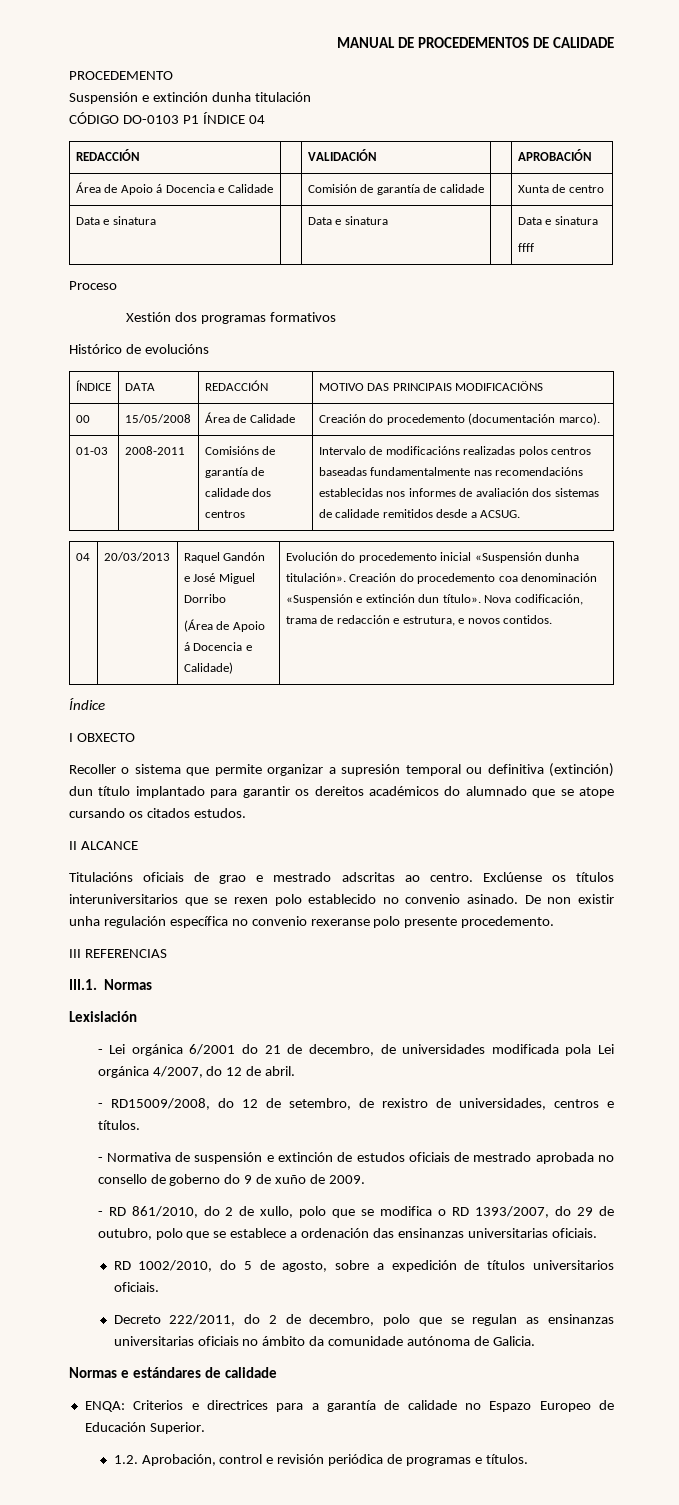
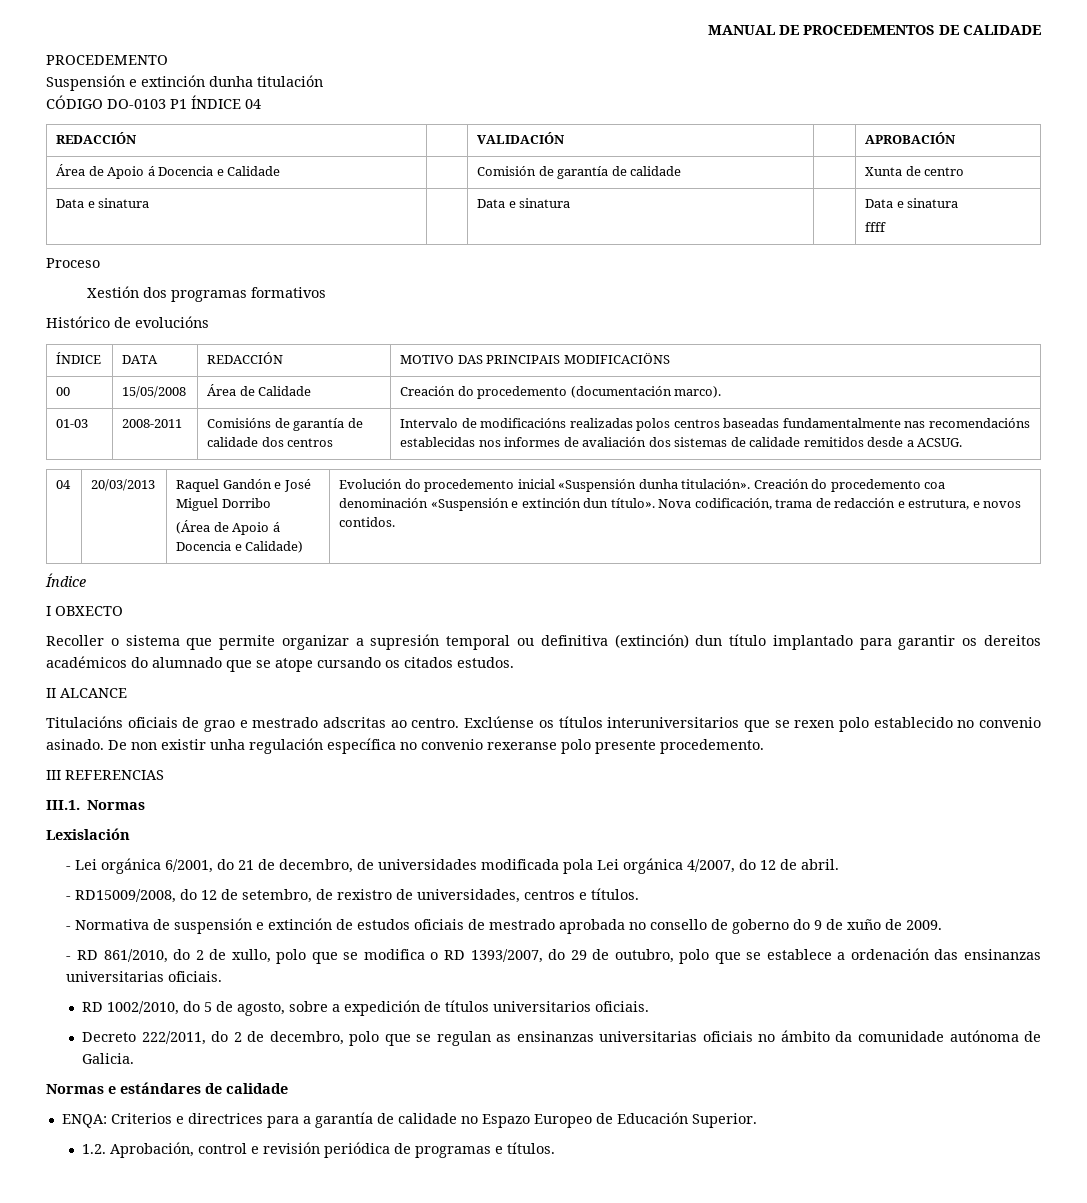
- - Lei orgánica 6/2001 do 21 de decembro, de universidades modificada pola Lei orgánica 4/2007, do 12 de abril.
+ - Lei orgánica 6/2001, do 21 de decembro, de universidades modificada pola Lei orgánica 4/2007, do 12 de abril.

